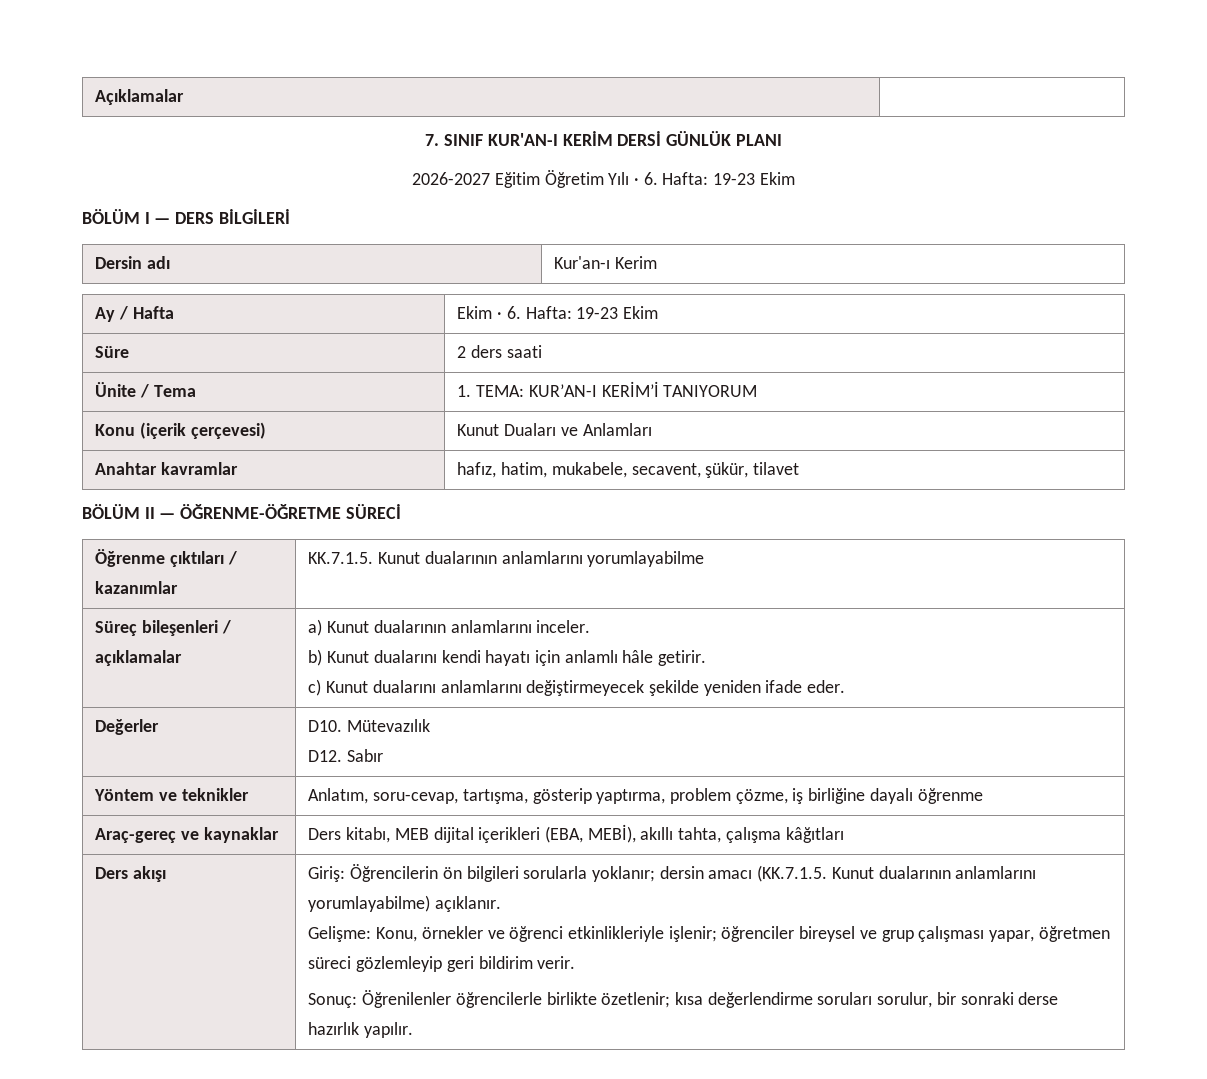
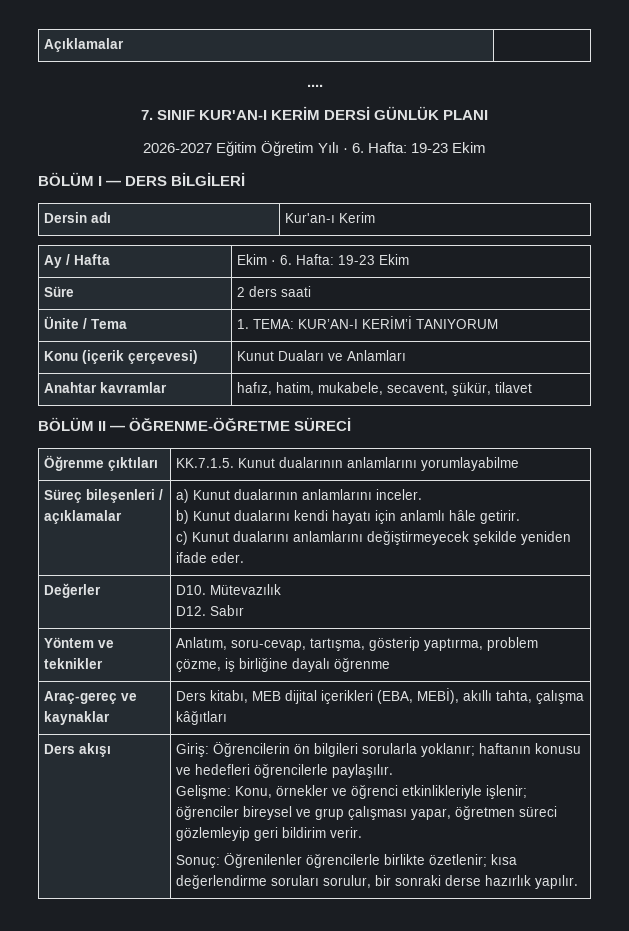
+ ....
- Öğrenme çıktıları / kazanımlar | KK.7.1.5. Kunut dualarının anlamlarını yorumlayabilme
+ Öğrenme çıktıları | KK.7.1.5. Kunut dualarının anlamlarını yorumlayabilme
- Giriş: Öğrencilerin ön bilgileri sorularla yoklanır; dersin amacı (KK.7.1.5. Kunut dualarının anlamlarını yorumlayabilme) açıklanır.
+ Giriş: Öğrencilerin ön bilgileri sorularla yoklanır; haftanın konusu ve hedefleri öğrencilerle paylaşılır.

